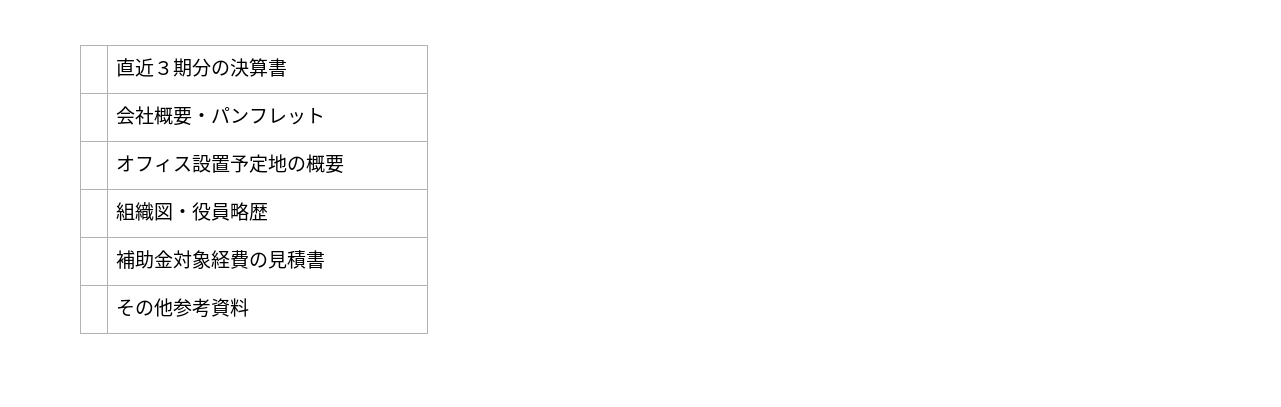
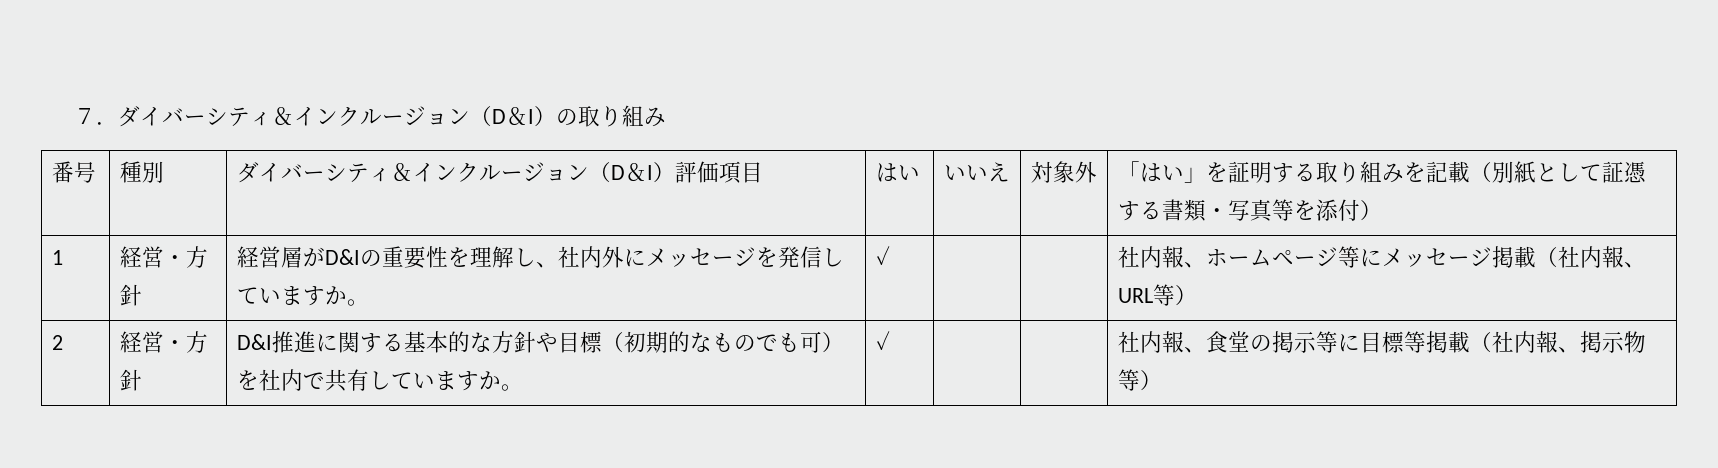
- | 直近３期分の決算書
- | 会社概要・パンフレット
- | オフィス設置予定地の概要
- | 組織図・役員略歴
- | 補助金対象経費の見積書
- | その他参考資料
+ ７．ダイバーシティ＆インクルージョン（D＆I）の取り組み
+ 番号 | 種別 | ダイバーシティ＆インクルージョン（D＆I）評価項目 | はい | いいえ | 対象外 | 「はい」を証明する取り組みを記載（別紙として証憑する書類・写真等を添付）
+ 1 | 経営・方針 | 経営層がD&Iの重要性を理解し、社内外にメッセージを発信していますか。 | ✓ | | | 社内報、ホームページ等にメッセージ掲載（社内報、URL等）
+ 2 | 経営・方針 | D&I推進に関する基本的な方針や目標（初期的なものでも可）を社内で共有していますか。 | ✓ | | | 社内報、食堂の掲示等に目標等掲載（社内報、掲示物等）

